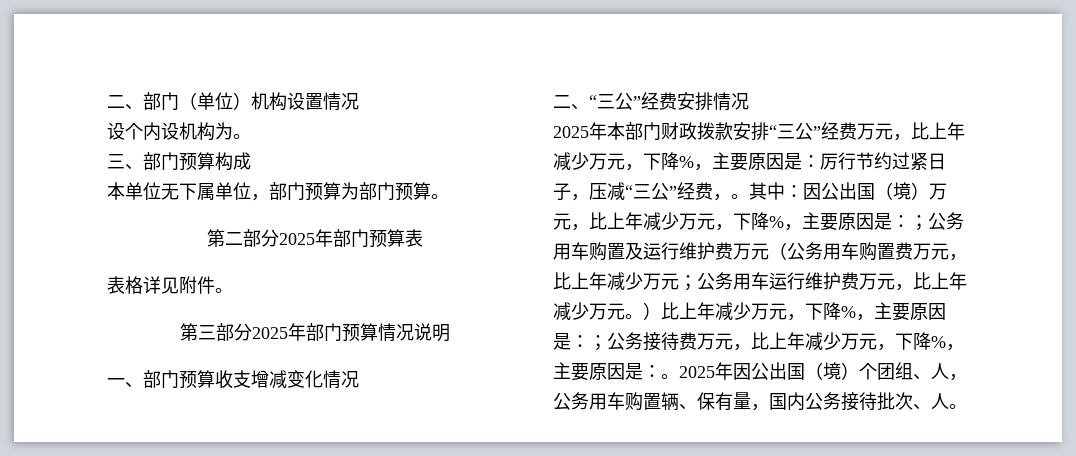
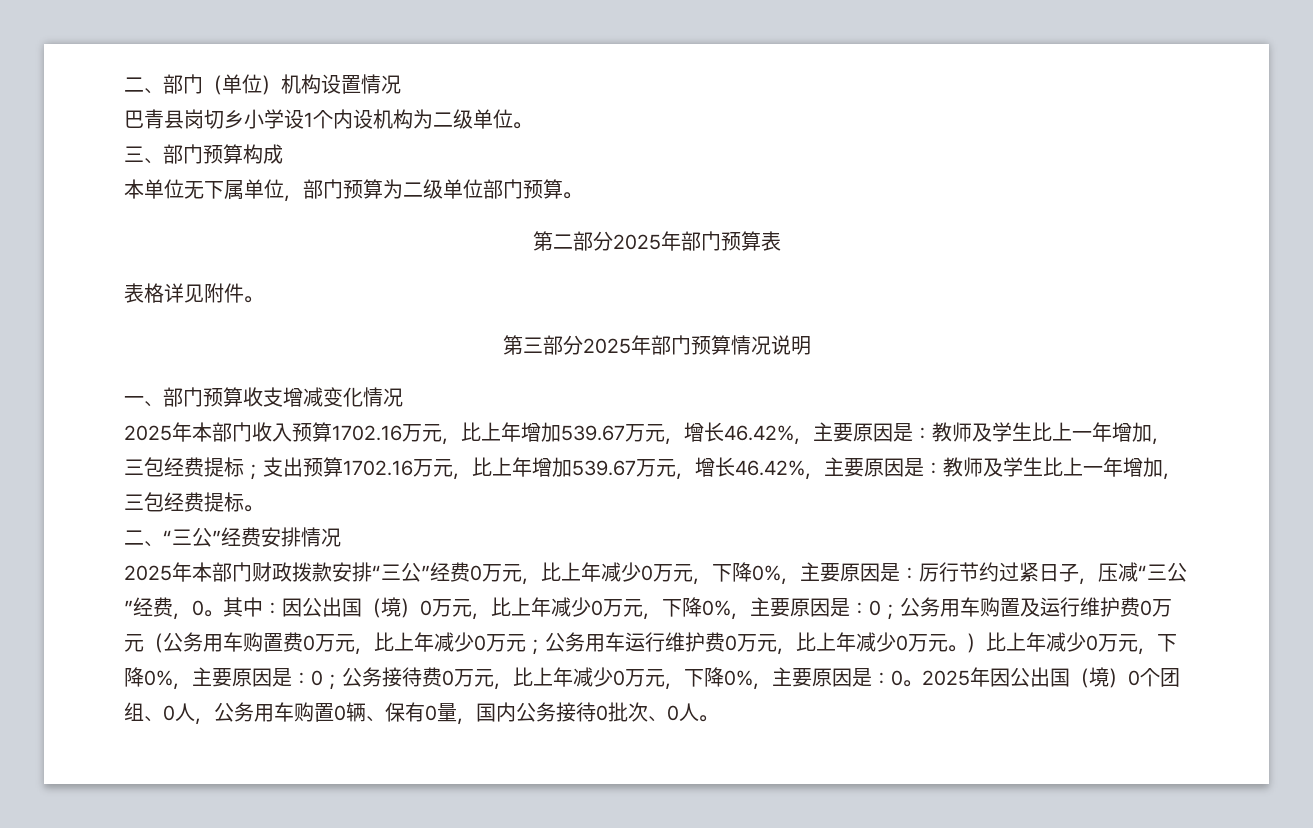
- 设个内设机构为。
+ 巴青县岗切乡小学设1个内设机构为二级单位。
- 本单位无下属单位，部门预算为部门预算。
+ 本单位无下属单位，部门预算为二级单位部门预算。
+ 2025年本部门收入预算1702.16万元，比上年增加539.67万元，增长46.42%，主要原因是：教师及学生比上一年增加，三包经费提标；支出预算1702.16万元，比上年增加539.67万元，增长46.42%，主要原因是：教师及学生比上一年增加，三包经费提标。
- 2025年本部门财政拨款安排“三公”经费万元，比上年减少万元，下降%，主要原因是：厉行节约过紧日子，压减“三公”经费，。
+ 2025年本部门财政拨款安排“三公”经费0万元，比上年减少0万元，下降0%，主要原因是：厉行节约过紧日子，压减“三公”经费，0。
- 其中：因公出国（境）万元，比上年减少万元，下降%，主要原因是：；公务用车购置及运行维护费万元（公务用车购置费万元，比上年减少万元；公务用车运行维护费万元，比上年减少万元。）比上年减少万元，下降%，主要原因是：；公务接待费万元，比上年减少万元，下降%，主要原因是：。
+ 其中：因公出国（境）0万元，比上年减少0万元，下降0%，主要原因是：0；公务用车购置及运行维护费0万元（公务用车购置费0万元，比上年减少0万元；公务用车运行维护费0万元，比上年减少0万元。）比上年减少0万元，下降0%，主要原因是：0；公务接待费0万元，比上年减少0万元，下降0%，主要原因是：0。
- 2025年因公出国（境）个团组、人，公务用车购置辆、保有量，国内公务接待批次、人。
+ 2025年因公出国（境）0个团组、0人，公务用车购置0辆、保有0量，国内公务接待0批次、0人。

